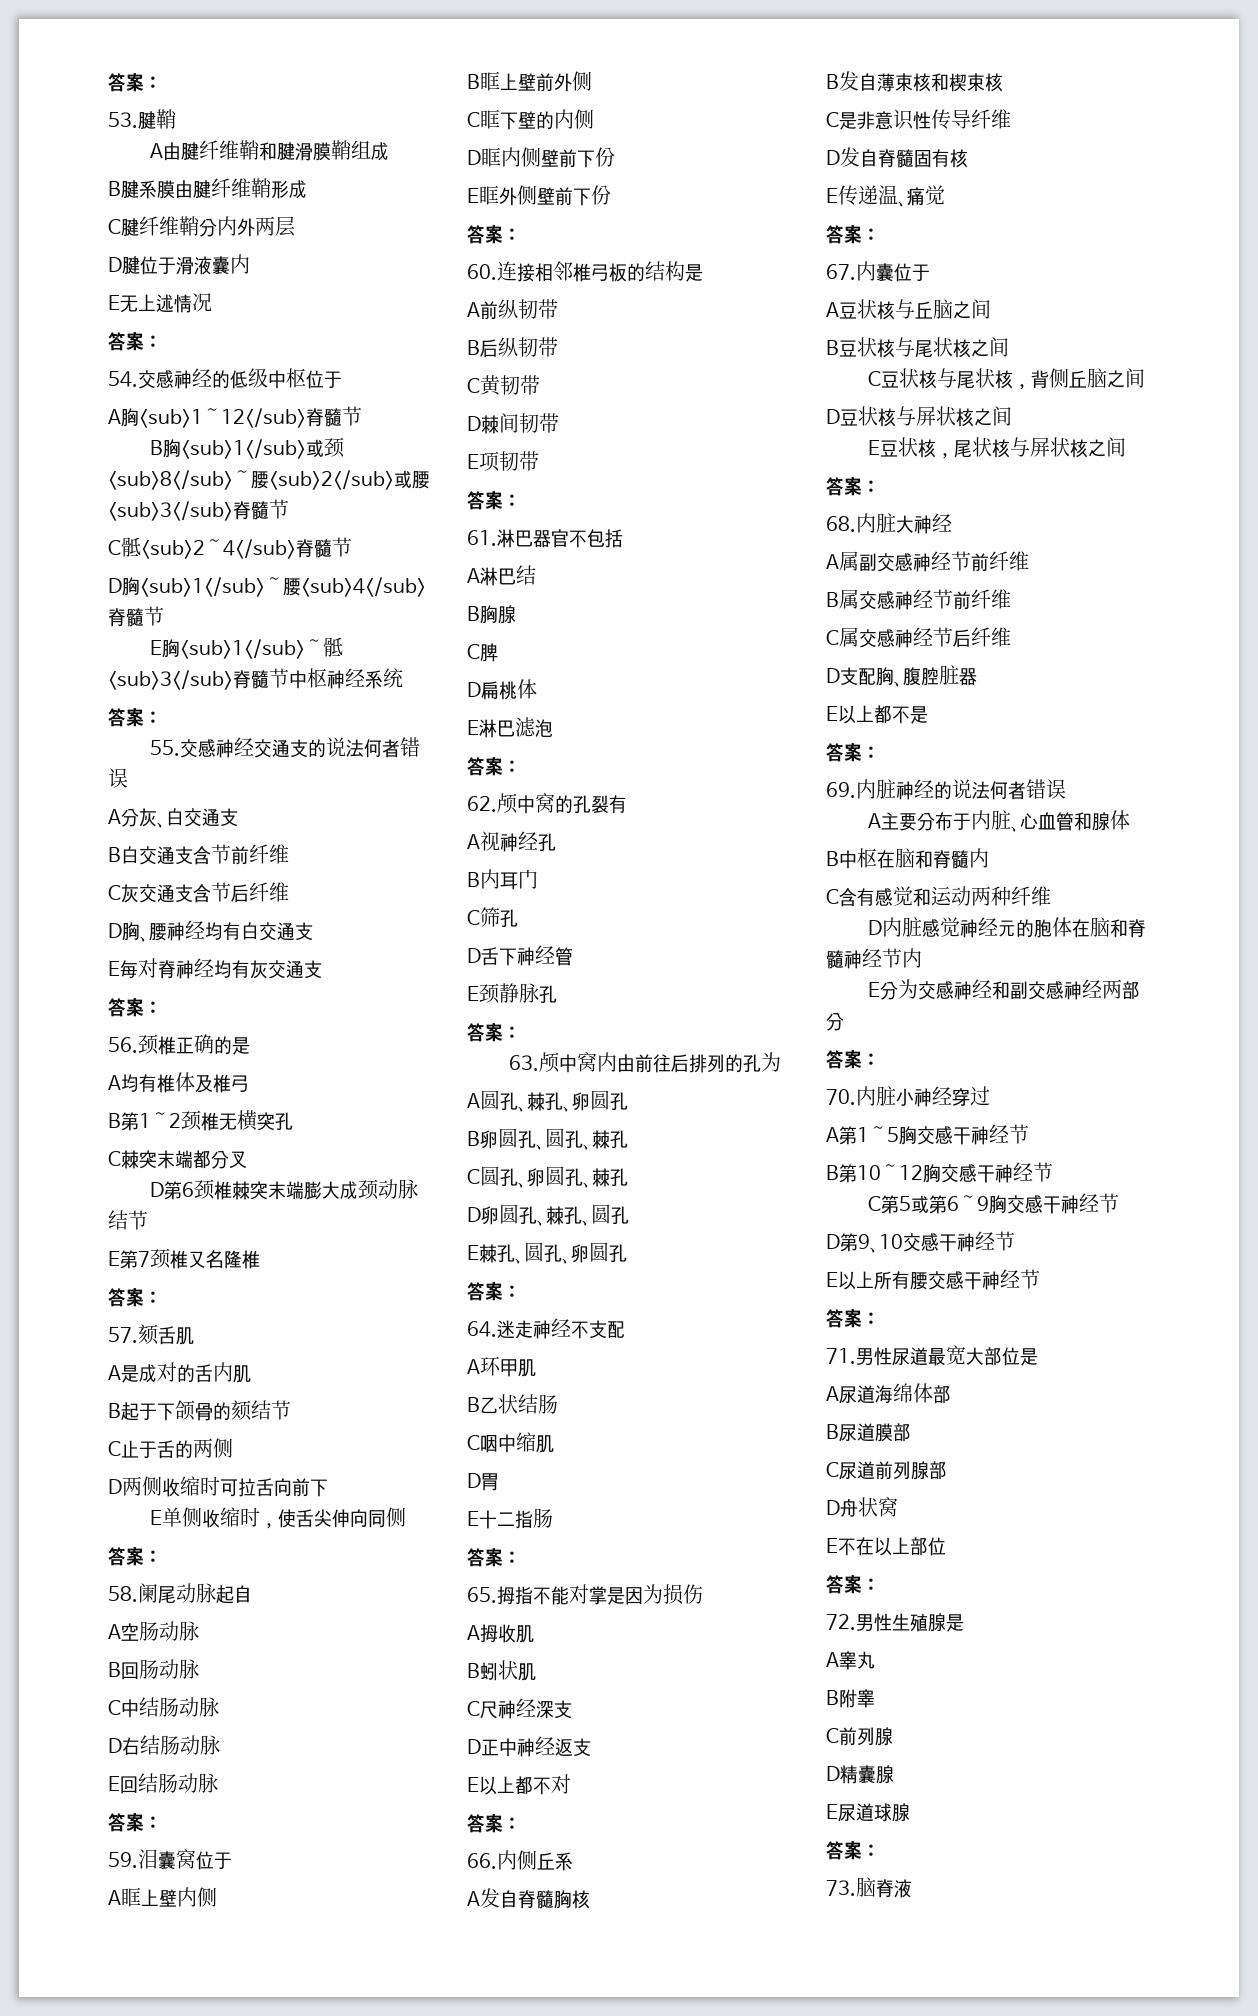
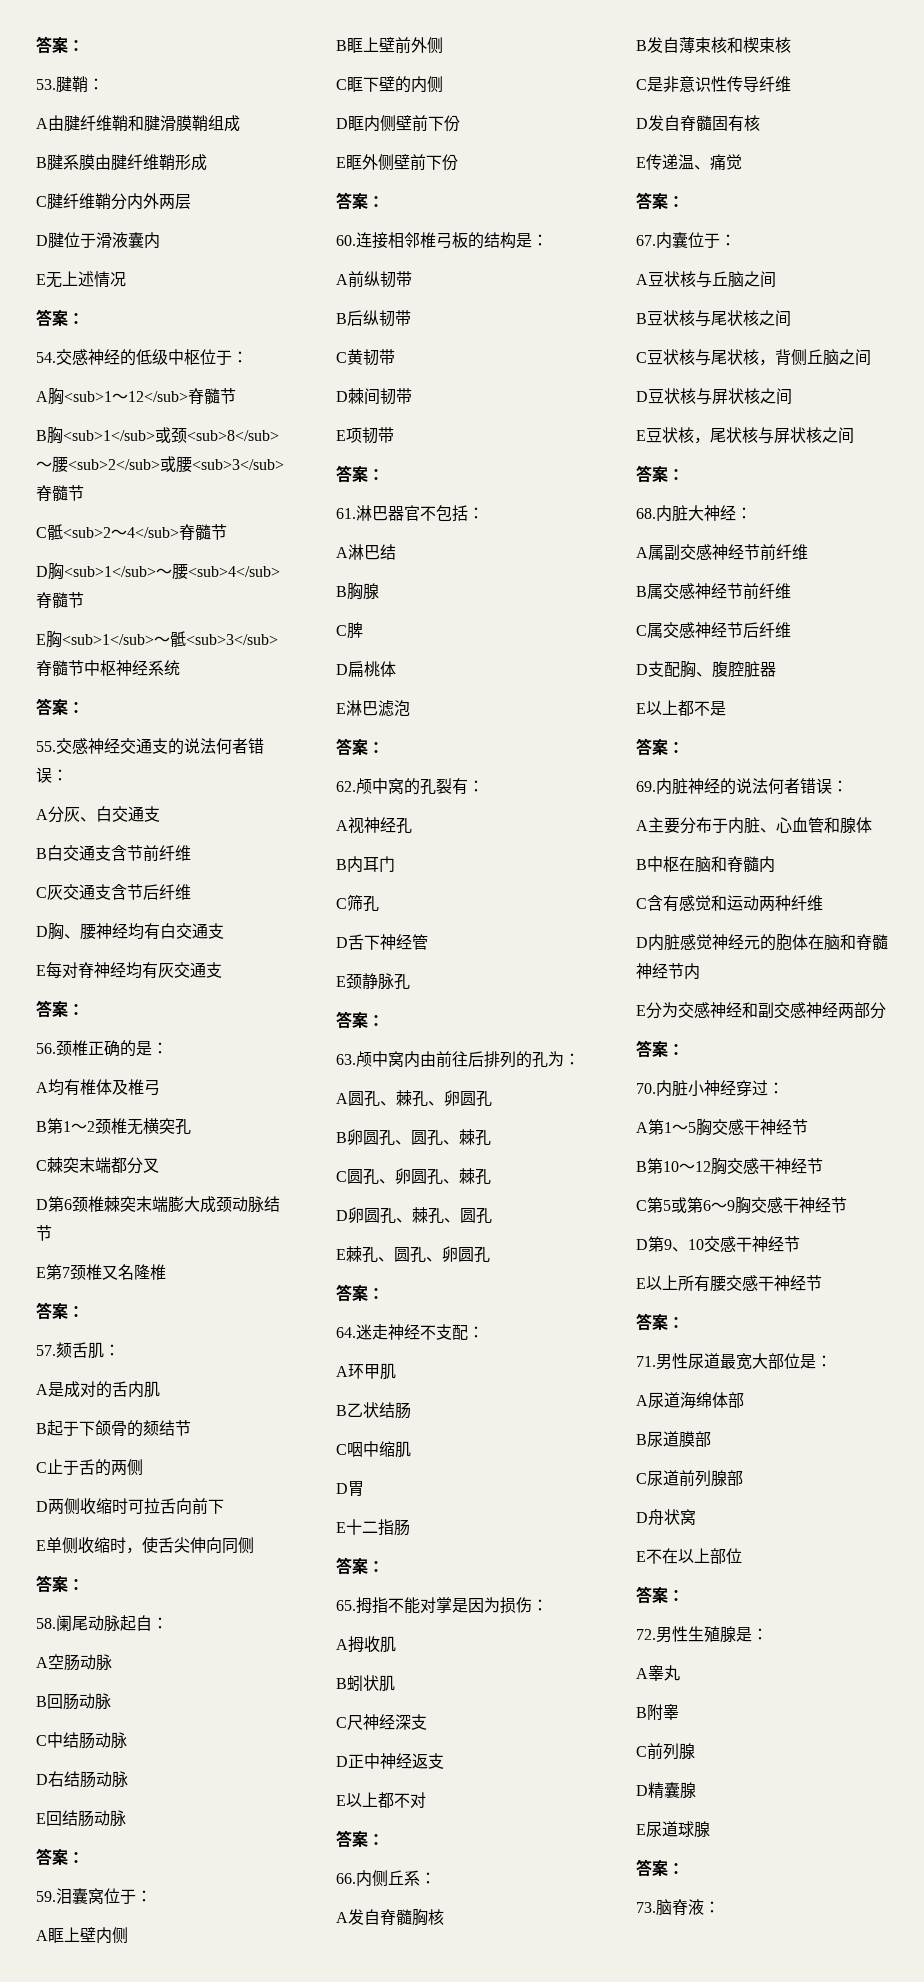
- 53.腱鞘
+ 53.腱鞘：
- 54.交感神经的低级中枢位于
+ 54.交感神经的低级中枢位于：
- 55.交感神经交通支的说法何者错误
+ 55.交感神经交通支的说法何者错误：
- 56.颈椎正确的是
+ 56.颈椎正确的是：
- 57.颏舌肌
+ 57.颏舌肌：
- 58.阑尾动脉起自
+ 58.阑尾动脉起自：
- 59.泪囊窝位于
+ 59.泪囊窝位于：
- 60.连接相邻椎弓板的结构是
+ 60.连接相邻椎弓板的结构是：
- 61.淋巴器官不包括
+ 61.淋巴器官不包括：
- 62.颅中窝的孔裂有
+ 62.颅中窝的孔裂有：
- 63.颅中窝内由前往后排列的孔为
+ 63.颅中窝内由前往后排列的孔为：
- 64.迷走神经不支配
+ 64.迷走神经不支配：
- 65.拇指不能对掌是因为损伤
+ 65.拇指不能对掌是因为损伤：
- 66.内侧丘系
+ 66.内侧丘系：
- 67.内囊位于
+ 67.内囊位于：
- 68.内脏大神经
+ 68.内脏大神经：
- 69.内脏神经的说法何者错误
+ 69.内脏神经的说法何者错误：
- 70.内脏小神经穿过
+ 70.内脏小神经穿过：
- 71.男性尿道最宽大部位是
+ 71.男性尿道最宽大部位是：
- 72.男性生殖腺是
+ 72.男性生殖腺是：
- 73.脑脊液
+ 73.脑脊液：

